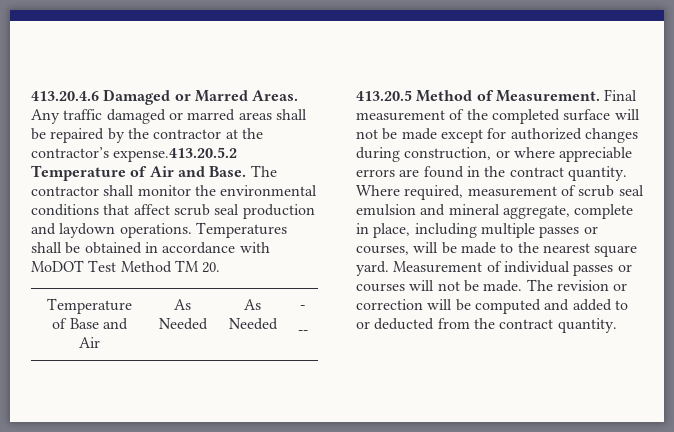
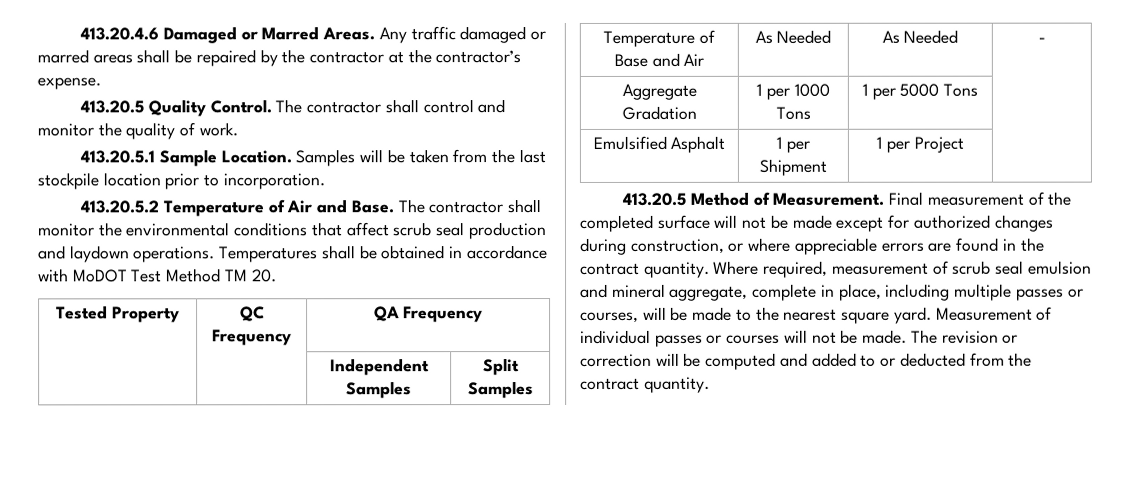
- Any traffic damaged or marred areas shall be repaired by the contractor at the contractor’s expense.413.20.5.2 Temperature of Air and Base.
+ Any traffic damaged or marred areas shall be repaired by the contractor at the contractor’s expense.
+ 413.20.5 Quality Control. The contractor shall control and monitor the quality of work.
+ 413.20.5.1 Sample Location. Samples will be taken from the last stockpile location prior to incorporation.
+ 413.20.5.2 Temperature of Air and Base.
+ Tested Property | QC Frequency | QA Frequency
+ | | Independent Samples | Split Samples
  Temperature of Base and Air | As Needed | As Needed | -
- --
+ Aggregate Gradation | 1 per 1000 Tons | 1 per 5000 Tons |
+ Emulsified Asphalt | 1 per Shipment | 1 per Project |

